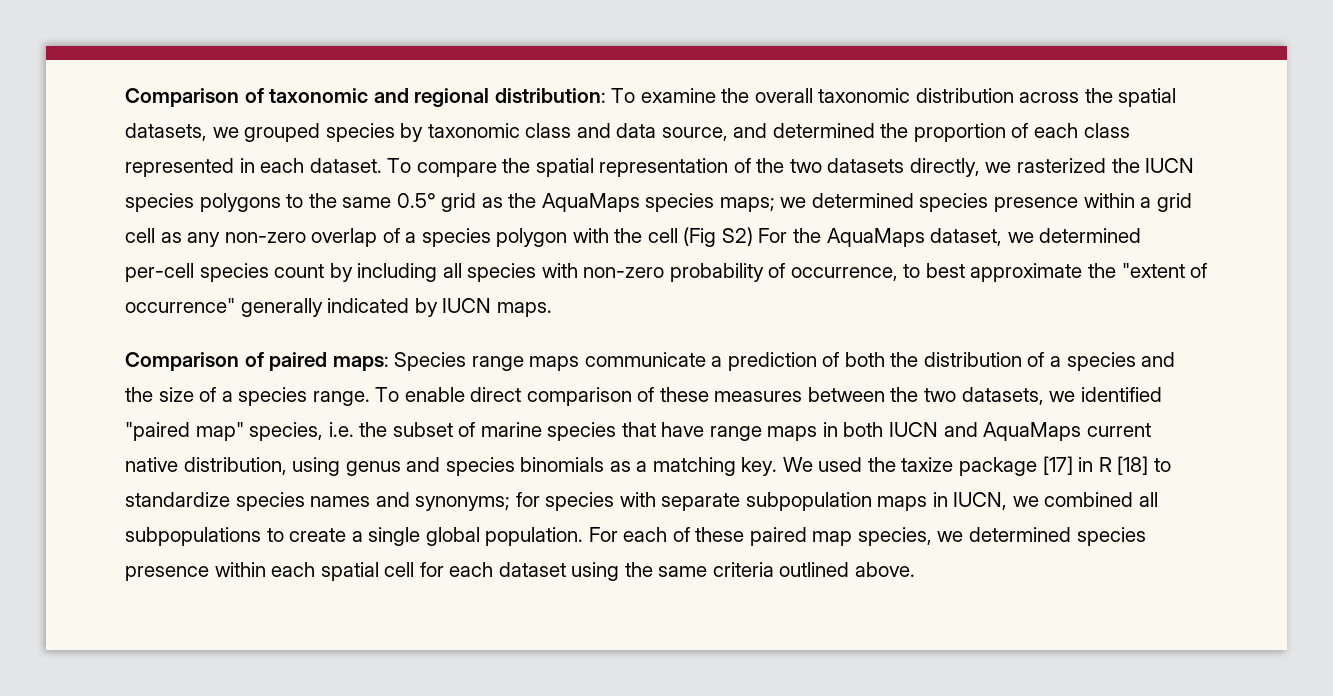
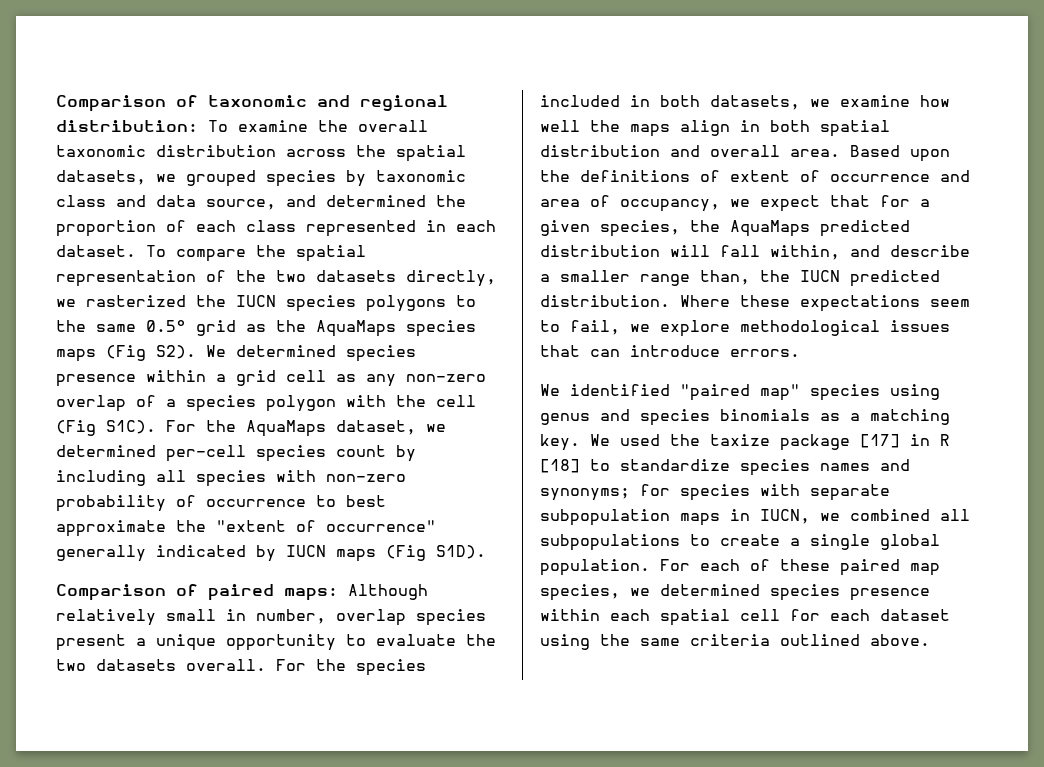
- To compare the spatial representation of the two datasets directly, we rasterized the IUCN species polygons to the same 0.5° grid as the AquaMaps species maps; we determined species presence within a grid cell as any non-zero overlap of a species polygon with the cell (Fig S2) For the AquaMaps dataset, we determined per-cell species count by including all species with non-zero probability of occurrence, to best approximate the "extent of occurrence" generally indicated by IUCN maps.
+ To compare the spatial representation of the two datasets directly, we rasterized the IUCN species polygons to the same 0.5° grid as the AquaMaps species maps (Fig S2). We determined species presence within a grid cell as any non-zero overlap of a species polygon with the cell (Fig S1C). For the AquaMaps dataset, we determined per-cell species count by including all species with non-zero probability of occurrence to best approximate the "extent of occurrence" generally indicated by IUCN maps (Fig S1D).
- Comparison of paired maps: Species range maps communicate a prediction of both the distribution of a species and the size of a species range. To enable direct comparison of these measures between the two datasets, we identified "paired map" species, i.e. the subset of marine species that have range maps in both IUCN and AquaMaps current native distribution, using genus and species binomials as a matching key.
+ Comparison of paired maps: Although relatively small in number, overlap species present a unique opportunity to evaluate the two datasets overall. For the species included in both datasets, we examine how well the maps align in both spatial distribution and overall area. Based upon the definitions of extent of occurrence and area of occupancy, we expect that for a given species, the AquaMaps predicted distribution will fall within, and describe a smaller range than, the IUCN predicted distribution. Where these expectations seem to fail, we explore methodological issues that can introduce errors.
+ We identified "paired map" species using genus and species binomials as a matching key.

